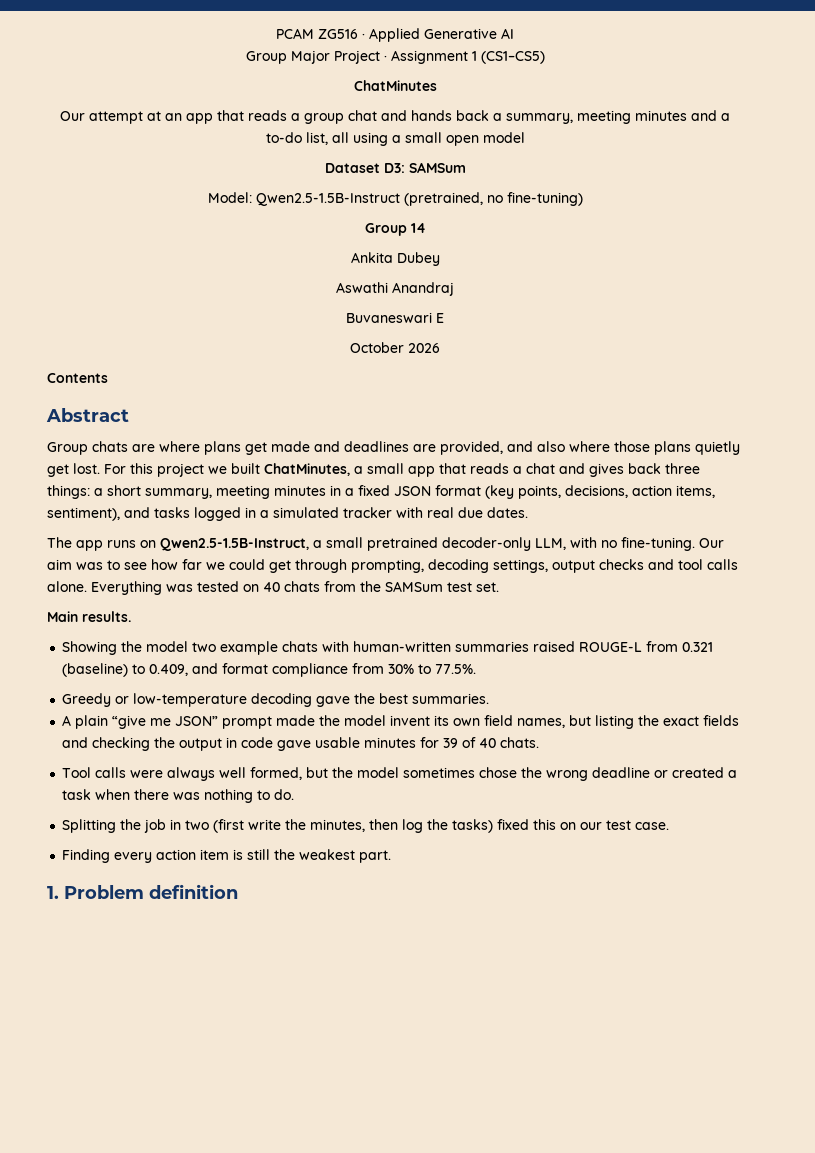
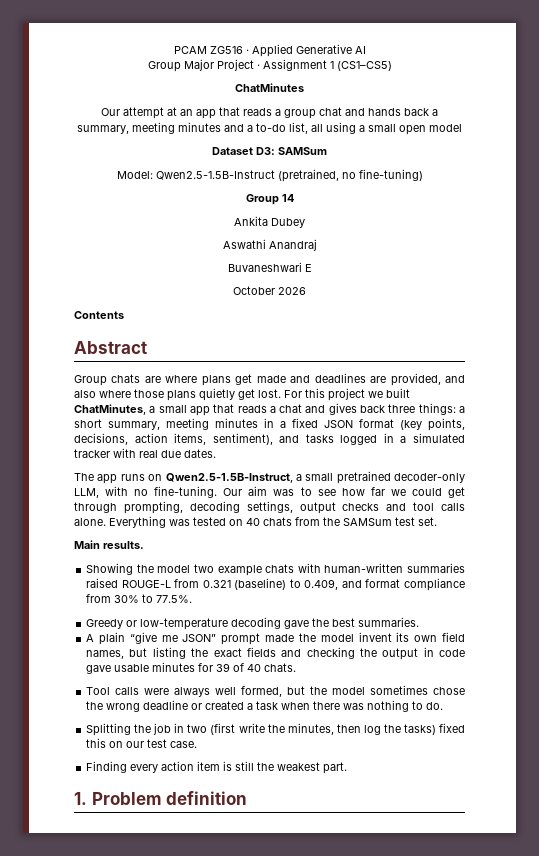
- Buvaneswari E
+ Buvaneshwari E

